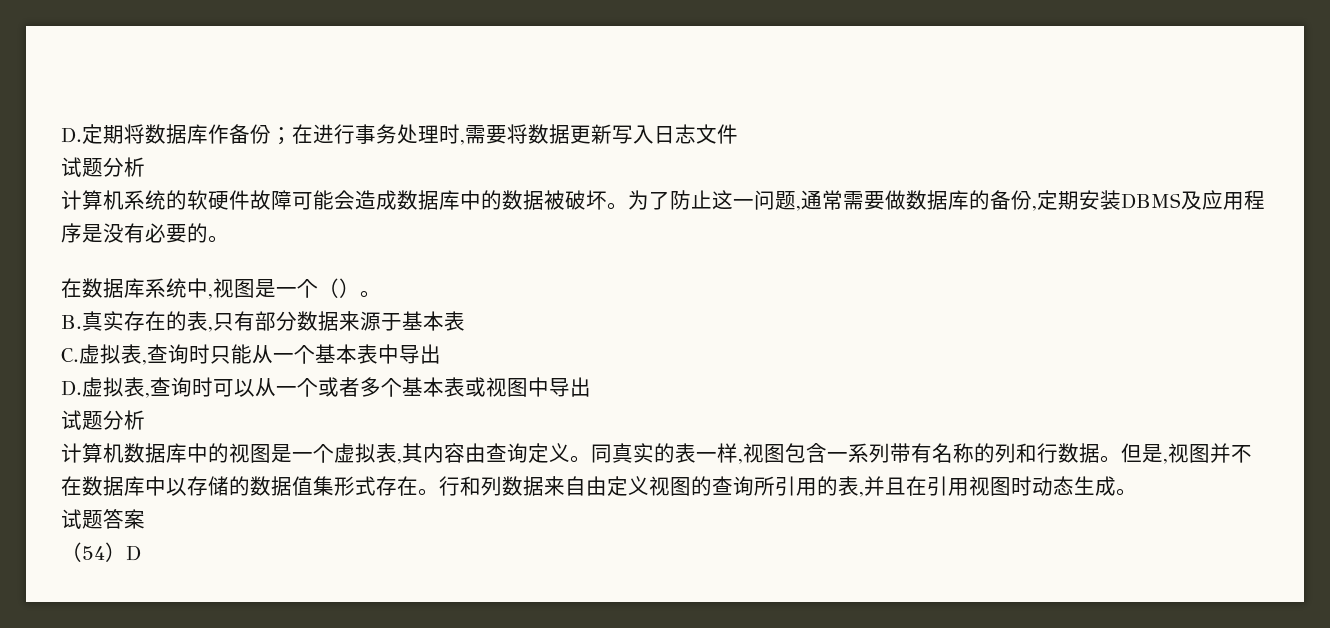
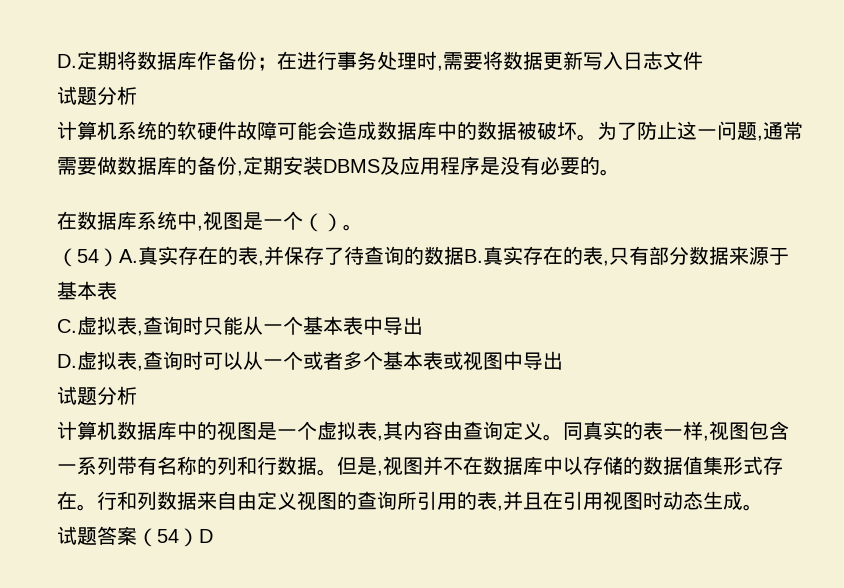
- B.真实存在的表,只有部分数据来源于基本表
+ （54）A.真实存在的表,并保存了待查询的数据B.真实存在的表,只有部分数据来源于基本表
- 试题答案
- （54）D
+ 试题答案（54）D

